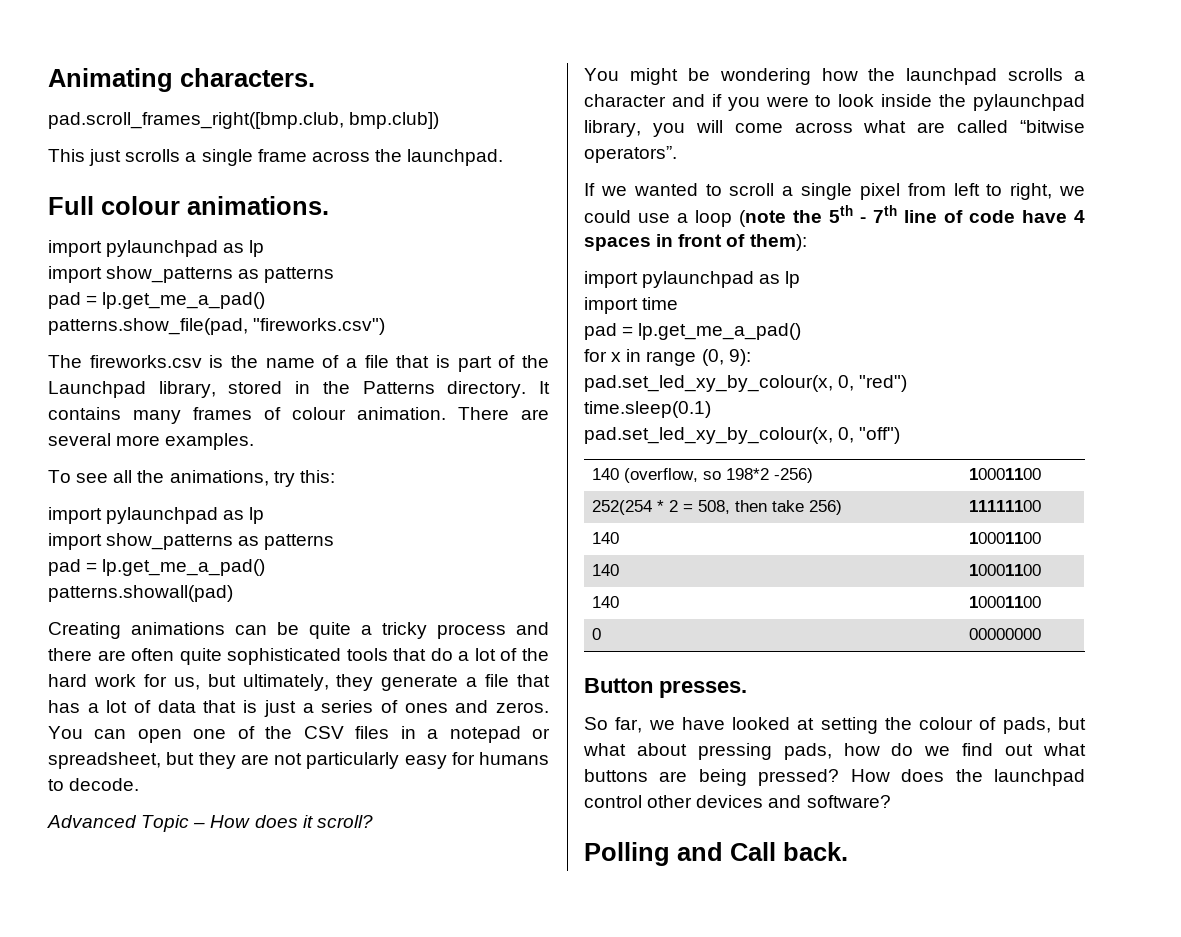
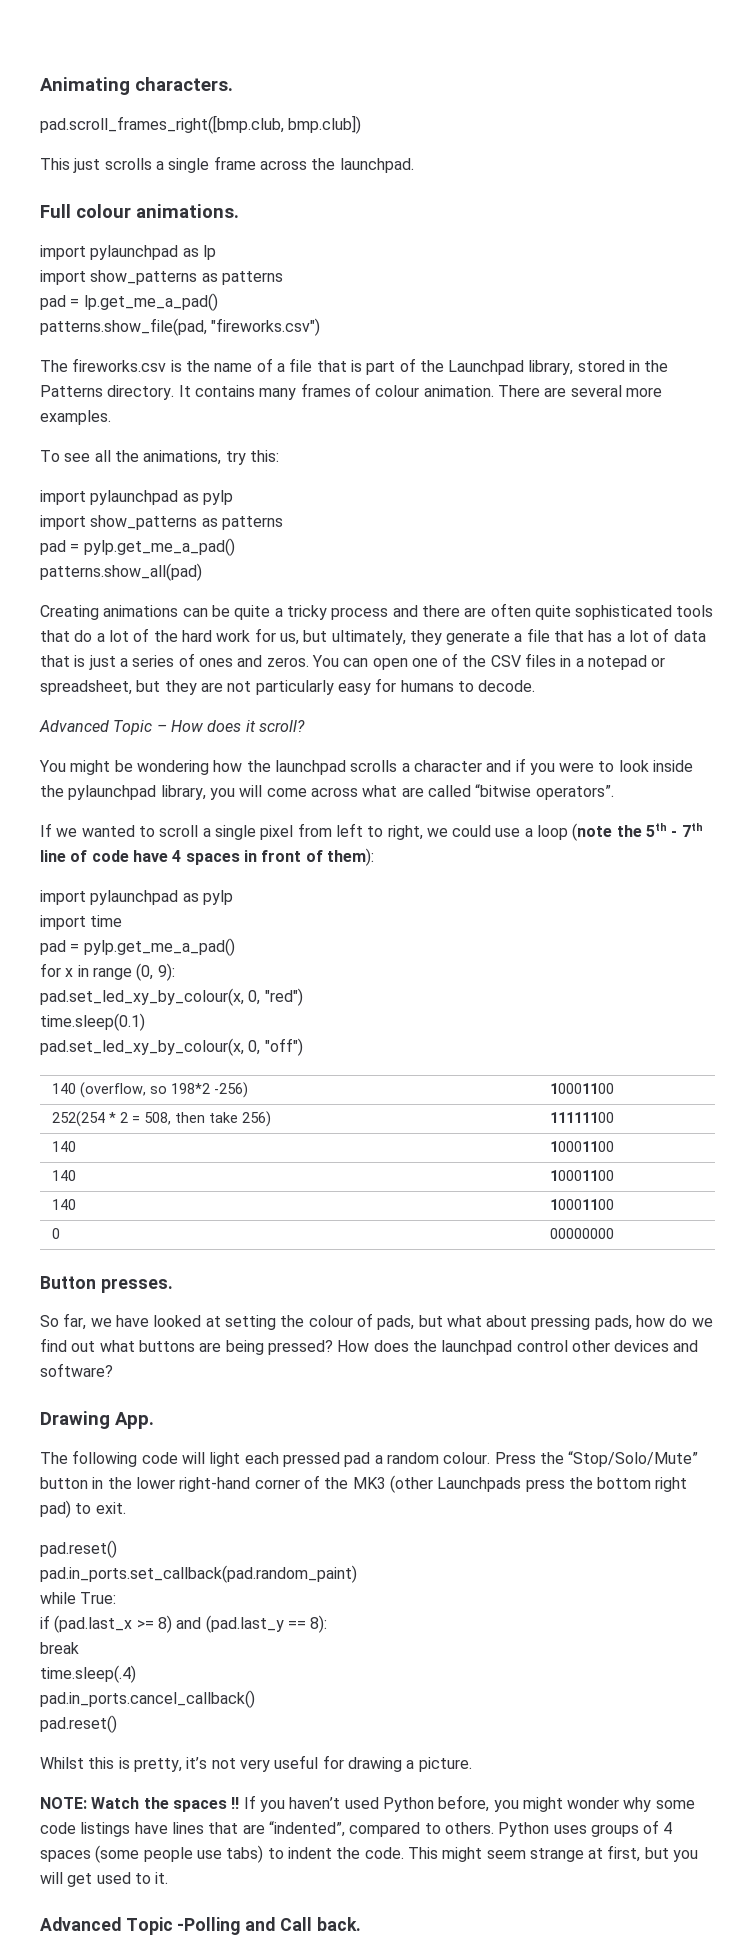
  To see all the animations, try this:
- import pylaunchpad as lp
+ import pylaunchpad as pylp
  import show_patterns as patterns
- pad = lp.get_me_a_pad()
- patterns.showall(pad)
+ pad = pylp.get_me_a_pad()
+ patterns.show_all(pad)
  If we wanted to scroll a single pixel from left to right, we could use a loop (note the 5th - 7th line of code have 4 spaces in front of them):
- import pylaunchpad as lp
+ import pylaunchpad as pylp
  import time
- pad = lp.get_me_a_pad()
+ pad = pylp.get_me_a_pad()
- Polling and Call back.
+ Drawing App.
+ The following code will light each pressed pad a random colour. Press the “Stop/Solo/Mute” button in the lower right-hand corner of the MK3 (other Launchpads press the bottom right pad) to exit.
+ pad.reset()
+ pad.in_ports.set_callback(pad.random_paint)
+ while True:
+ if (pad.last_x >= 8) and (pad.last_y == 8):
+ break
+ time.sleep(.4)
+ pad.in_ports.cancel_callback()
+ pad.reset()
+ Whilst this is pretty, it’s not very useful for drawing a picture.
+ NOTE: Watch the spaces !! If you haven’t used Python before, you might wonder why some code listings have lines that are “indented”, compared to others. Python uses groups of 4 spaces (some people use tabs) to indent the code. This might seem strange at first, but you will get used to it.
+ Advanced Topic -Polling and Call back.

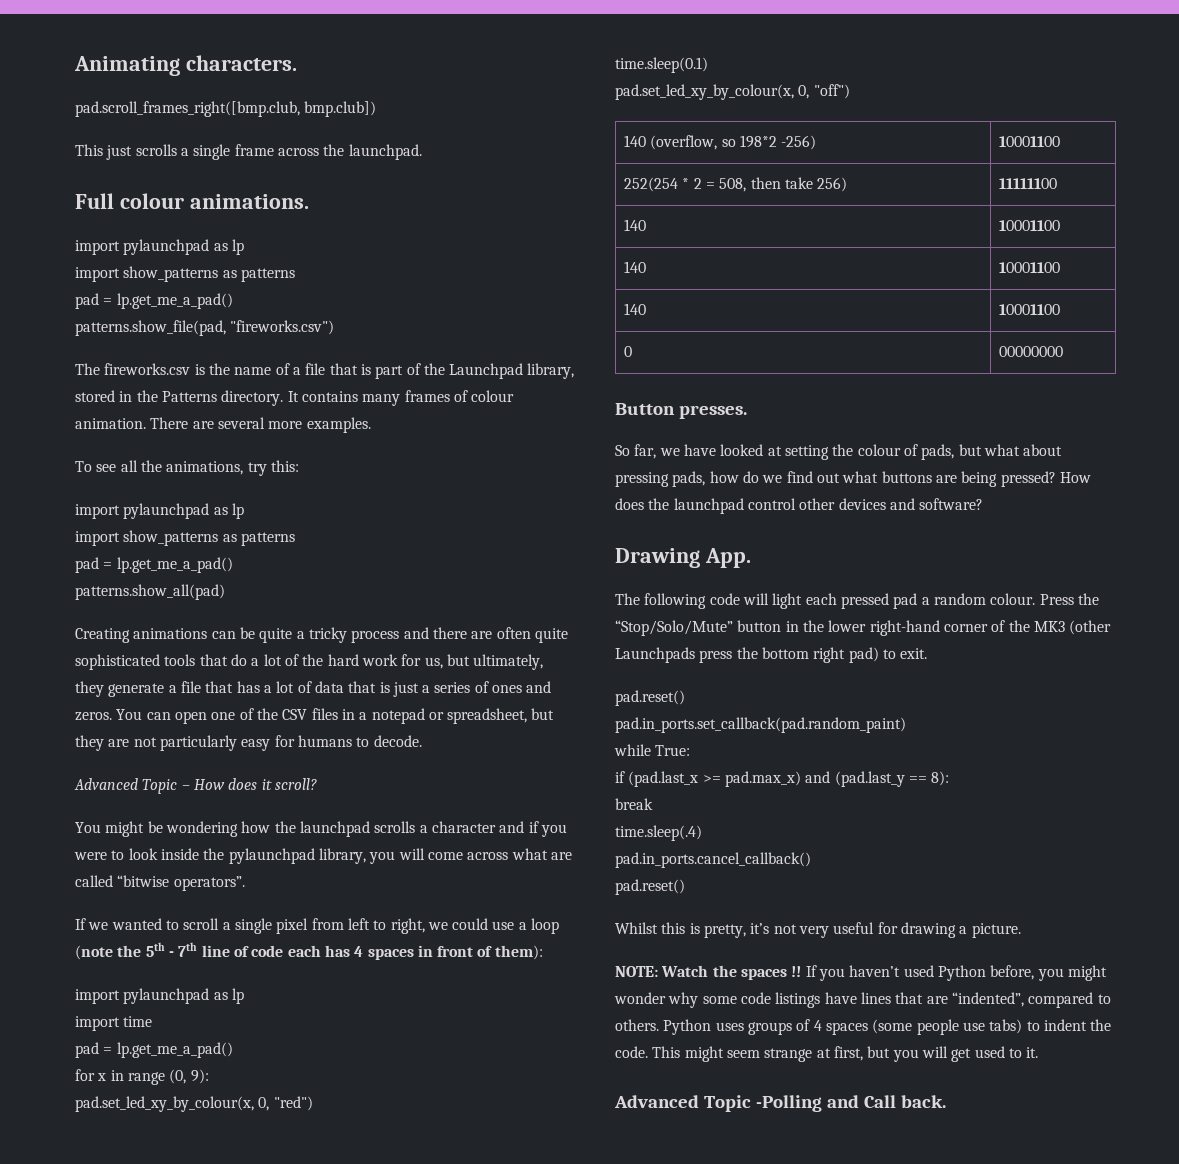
  To see all the animations, try this:
- import pylaunchpad as pylp
+ import pylaunchpad as lp
  import show_patterns as patterns
- pad = pylp.get_me_a_pad()
+ pad = lp.get_me_a_pad()
- If we wanted to scroll a single pixel from left to right, we could use a loop (note the 5th - 7th line of code have 4 spaces in front of them):
- import pylaunchpad as pylp
+ If we wanted to scroll a single pixel from left to right, we could use a loop (note the 5th - 7th line of code each has 4 spaces in front of them):
+ import pylaunchpad as lp
  import time
- pad = pylp.get_me_a_pad()
+ pad = lp.get_me_a_pad()
- if (pad.last_x >= 8) and (pad.last_y == 8):
+ if (pad.last_x >= pad.max_x) and (pad.last_y == 8):

